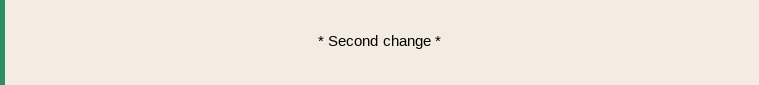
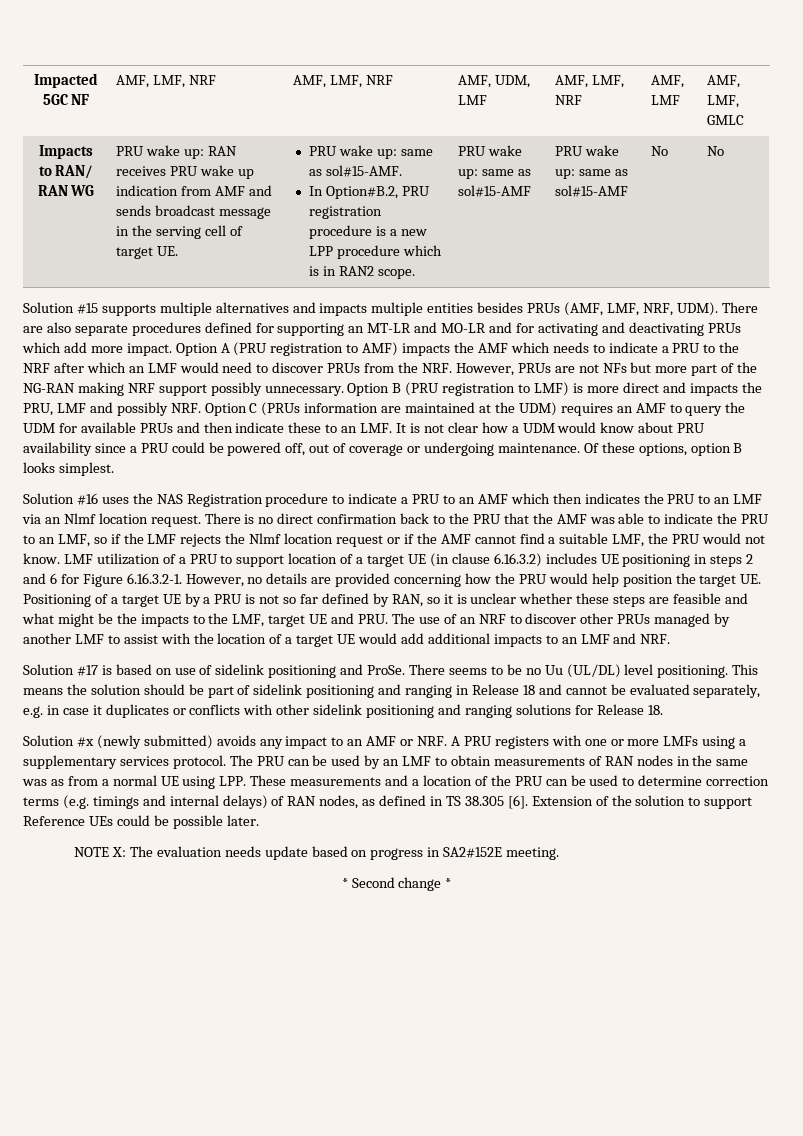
+ Impacted 5GC NF | AMF, LMF, NRF | AMF, LMF, NRF | AMF, UDM, LMF | AMF, LMF, NRF | AMF, LMF | AMF, LMF, GMLC
+ Impacts to RAN/ RAN WG | PRU wake up: RAN receives PRU wake up indication from AMF and sends broadcast message in the serving cell of target UE. | PRU wake up: same as sol#15-AMF.
+ In Option#B.2, PRU registration procedure is a new LPP procedure which is in RAN2 scope. | PRU wake up: same as sol#15-AMF | PRU wake up: same as sol#15-AMF | No | No
+ Solution #15 supports multiple alternatives and impacts multiple entities besides PRUs (AMF, LMF, NRF, UDM). There are also separate procedures defined for supporting an MT-LR and MO-LR and for activating and deactivating PRUs which add more impact. Option A (PRU registration to AMF) impacts the AMF which needs to indicate a PRU to the NRF after which an LMF would need to discover PRUs from the NRF. However, PRUs are not NFs but more part of the NG-RAN making NRF support possibly unnecessary. Option B (PRU registration to LMF) is more direct and impacts the PRU, LMF and possibly NRF. Option C (PRUs information are maintained at the UDM) requires an AMF to query the UDM for available PRUs and then indicate these to an LMF. It is not clear how a UDM would know about PRU availability since a PRU could be powered off, out of coverage or undergoing maintenance. Of these options, option B looks simplest.
+ Solution #16 uses the NAS Registration procedure to indicate a PRU to an AMF which then indicates the PRU to an LMF via an Nlmf location request. There is no direct confirmation back to the PRU that the AMF was able to indicate the PRU to an LMF, so if the LMF rejects the Nlmf location request or if the AMF cannot find a suitable LMF, the PRU would not know. LMF utilization of a PRU to support location of a target UE (in clause 6.16.3.2) includes UE positioning in steps 2 and 6 for Figure 6.16.3.2-1. However, no details are provided concerning how the PRU would help position the target UE. Positioning of a target UE by a PRU is not so far defined by RAN, so it is unclear whether these steps are feasible and what might be the impacts to the LMF, target UE and PRU. The use of an NRF to discover other PRUs managed by another LMF to assist with the location of a target UE would add additional impacts to an LMF and NRF.
+ Solution #17 is based on use of sidelink positioning and ProSe. There seems to be no Uu (UL/DL) level positioning. This means the solution should be part of sidelink positioning and ranging in Release 18 and cannot be evaluated separately, e.g. in case it duplicates or conflicts with other sidelink positioning and ranging solutions for Release 18.
+ Solution #x (newly submitted) avoids any impact to an AMF or NRF. A PRU registers with one or more LMFs using a supplementary services protocol. The PRU can be used by an LMF to obtain measurements of RAN nodes in the same was as from a normal UE using LPP. These measurements and a location of the PRU can be used to determine correction terms (e.g. timings and internal delays) of RAN nodes, as defined in TS 38.305 [6]. Extension of the solution to support Reference UEs could be possible later.
+ NOTE X: The evaluation needs update based on progress in SA2#152E meeting.

